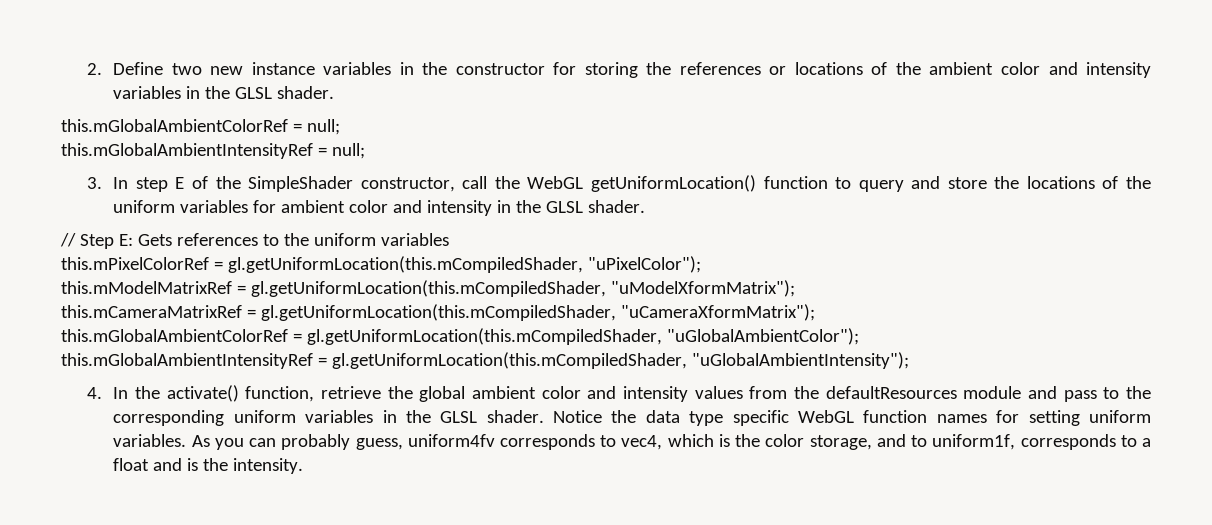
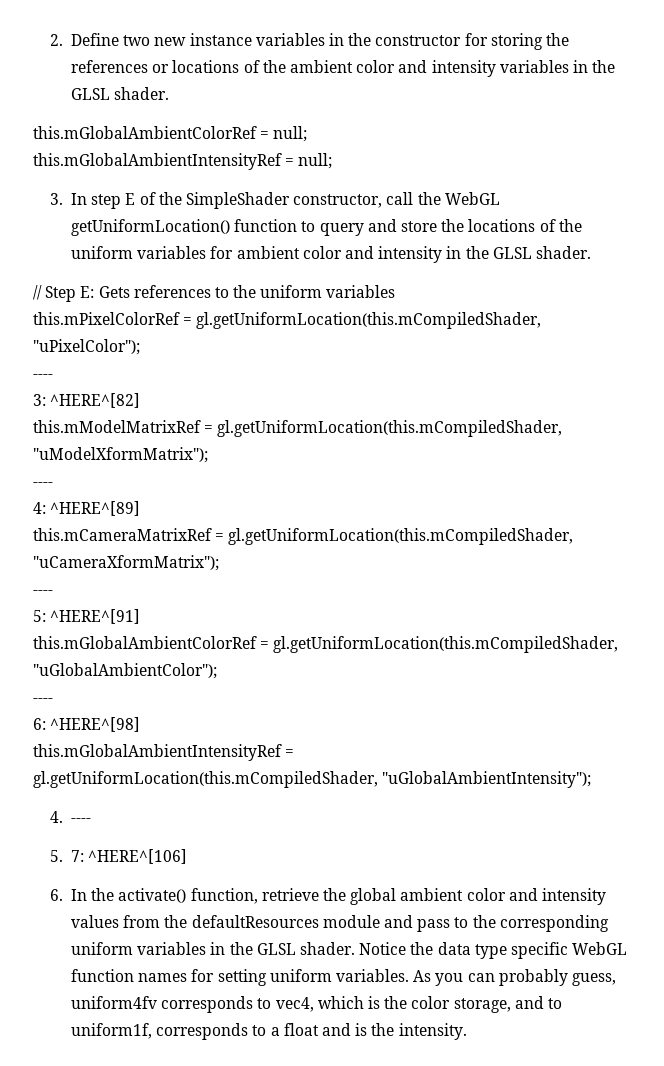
  this.mPixelColorRef = gl.getUniformLocation(this.mCompiledShader, "uPixelColor");
+ ----
+ 3: ^HERE^[82]
  this.mModelMatrixRef = gl.getUniformLocation(this.mCompiledShader, "uModelXformMatrix");
+ ----
+ 4: ^HERE^[89]
  this.mCameraMatrixRef = gl.getUniformLocation(this.mCompiledShader, "uCameraXformMatrix");
+ ----
+ 5: ^HERE^[91]
  this.mGlobalAmbientColorRef = gl.getUniformLocation(this.mCompiledShader, "uGlobalAmbientColor");
+ ----
+ 6: ^HERE^[98]
- 4. In the activate() function, retrieve the global ambient color and intensity values from the defaultResources module and pass to the corresponding uniform variables in the GLSL shader.
+ 4. ----
+ 5. 7: ^HERE^[106]
+ 6. In the activate() function, retrieve the global ambient color and intensity values from the defaultResources module and pass to the corresponding uniform variables in the GLSL shader.

